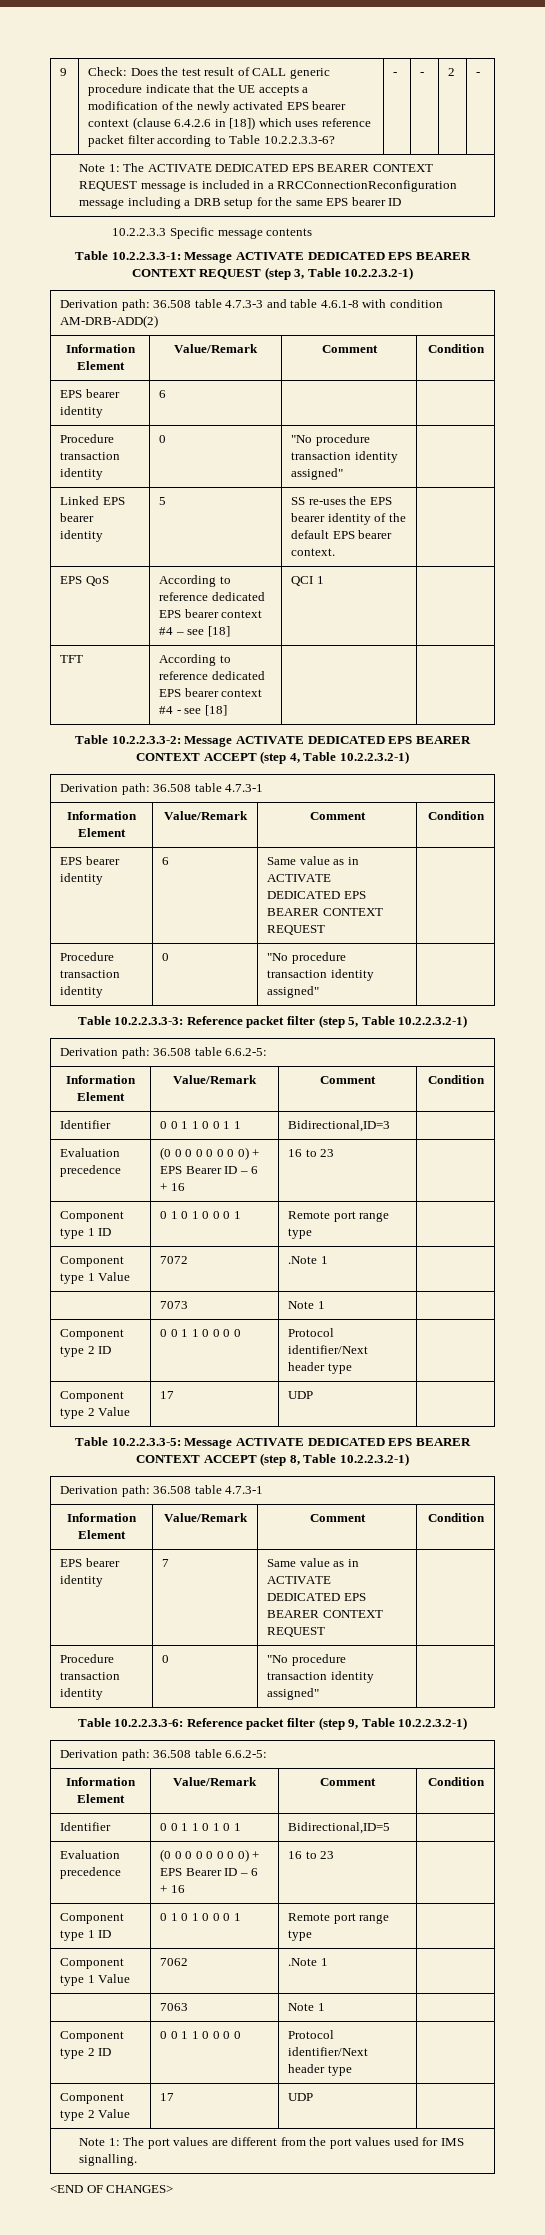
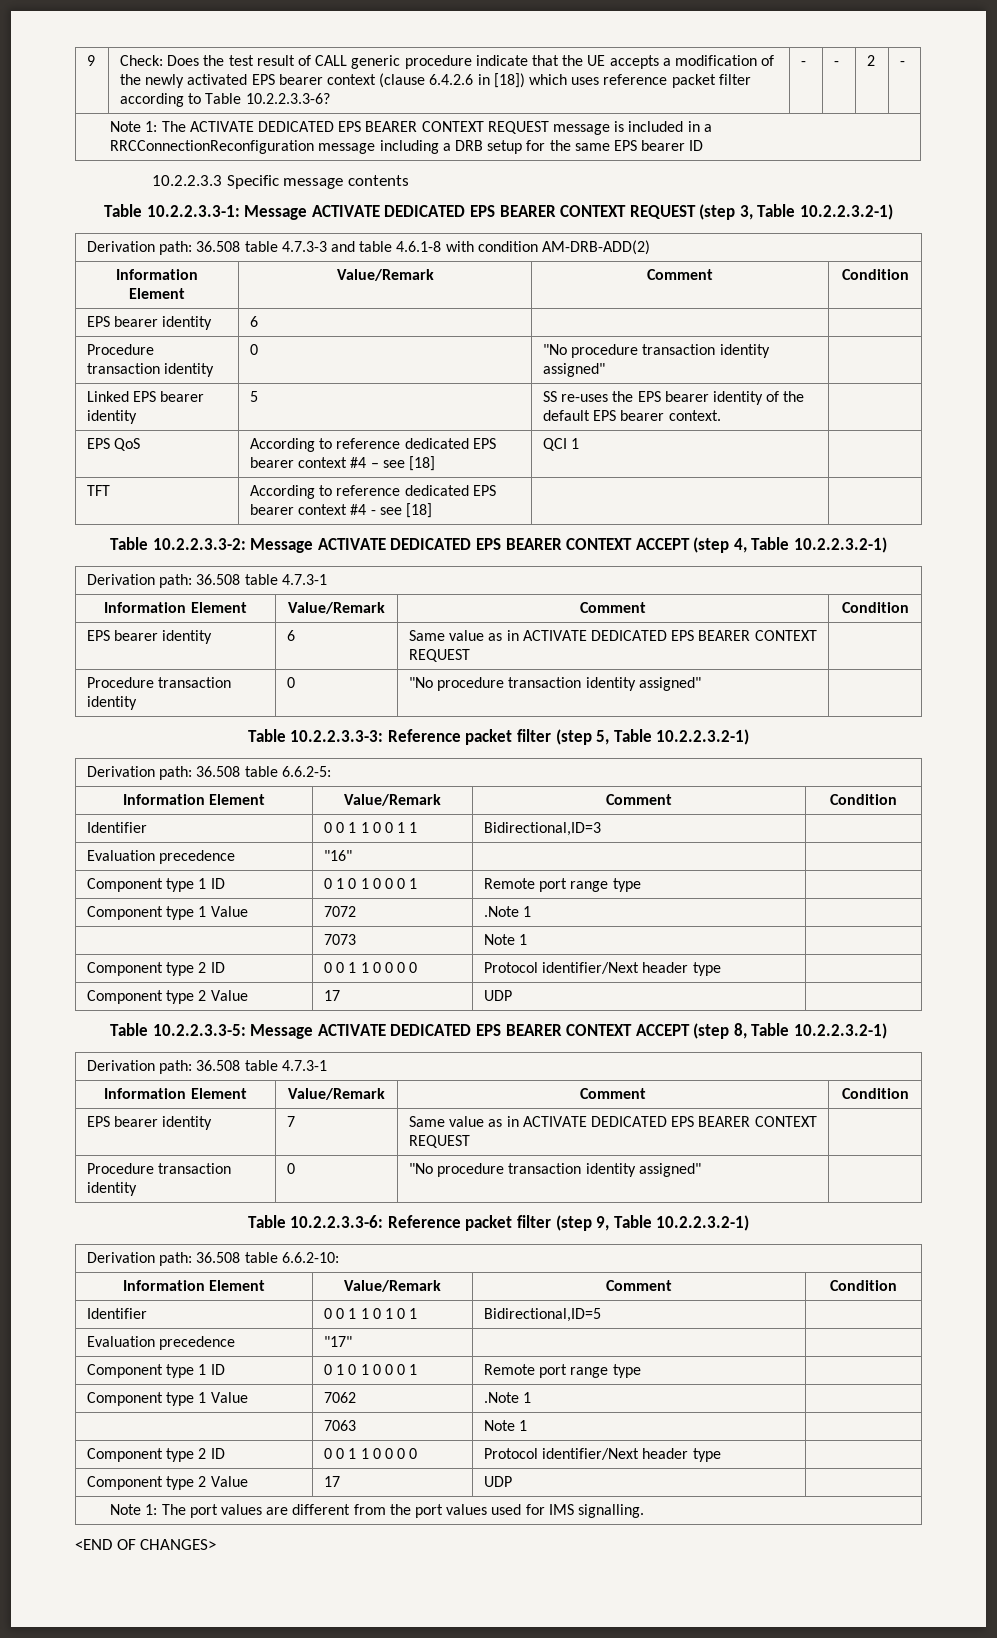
  Identifier | 0 0 1 1 0 0 1 1 | Bidirectional,ID=3 |
- Evaluation precedence | (0 0 0 0 0 0 0 0) + EPS Bearer ID – 6 + 16 | 16 to 23 |
+ Evaluation precedence | "16" | |
  Table 10.2.2.3.3-6: Reference packet filter (step 9, Table 10.2.2.3.2-1)
- Derivation path: 36.508 table 6.6.2-5:
+ Derivation path: 36.508 table 6.6.2-10:
  Identifier | 0 0 1 1 0 1 0 1 | Bidirectional,ID=5 |
- Evaluation precedence | (0 0 0 0 0 0 0 0) + EPS Bearer ID – 6 + 16 | 16 to 23 |
+ Evaluation precedence | "17" | |

